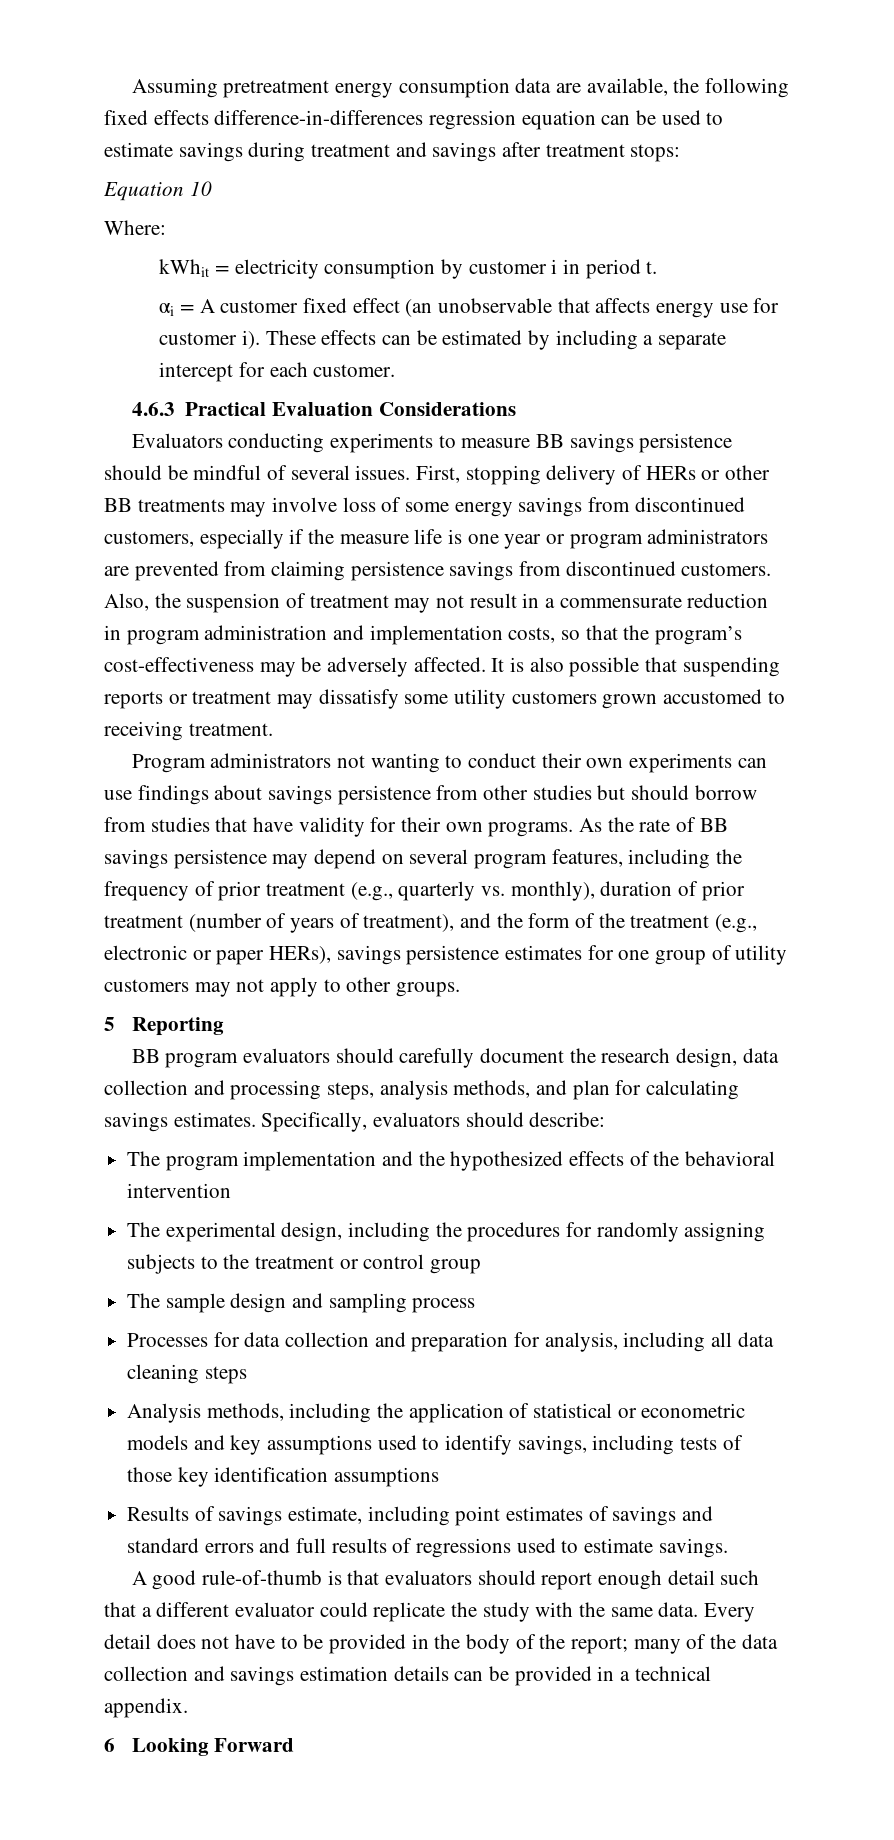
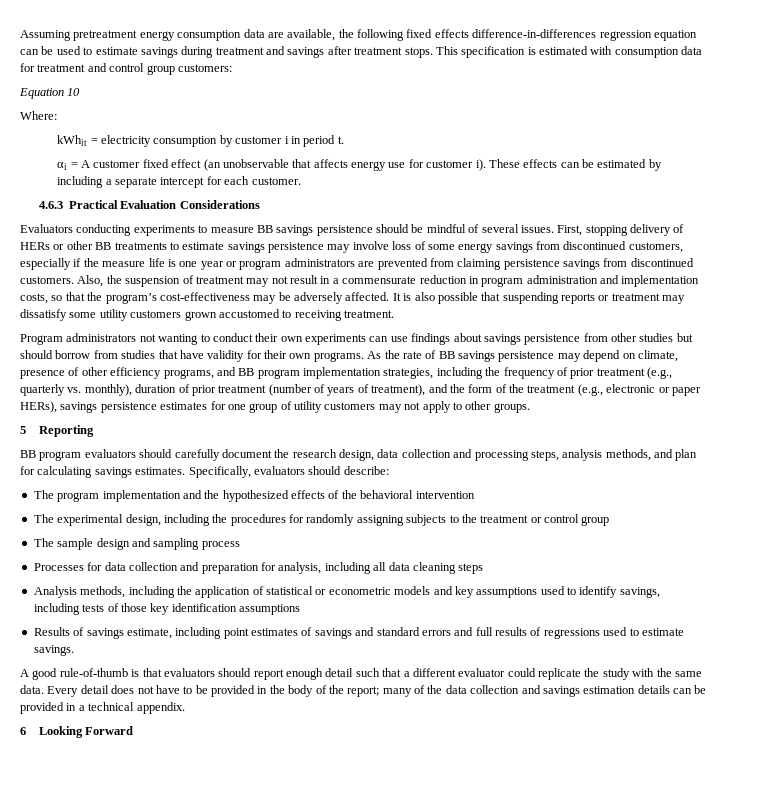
- Assuming pretreatment energy consumption data are available, the following fixed effects difference-in-differences regression equation can be used to estimate savings during treatment and savings after treatment stops:
+ Assuming pretreatment energy consumption data are available, the following fixed effects difference-in-differences regression equation can be used to estimate savings during treatment and savings after treatment stops. This specification is estimated with consumption data for treatment and control group customers:
- First, stopping delivery of HERs or other BB treatments may involve loss of some energy savings from discontinued customers, especially if the measure life is one year or program administrators are prevented from claiming persistence savings from discontinued customers.
+ First, stopping delivery of HERs or other BB treatments to estimate savings persistence may involve loss of some energy savings from discontinued customers, especially if the measure life is one year or program administrators are prevented from claiming persistence savings from discontinued customers.
- As the rate of BB savings persistence may depend on several program features, including the frequency of prior treatment (e.g., quarterly vs. monthly), duration of prior treatment (number of years of treatment), and the form of the treatment (e.g., electronic or paper HERs), savings persistence estimates for one group of utility customers may not apply to other groups.
+ As the rate of BB savings persistence may depend on climate, presence of other efficiency programs, and BB program implementation strategies, including the frequency of prior treatment (e.g., quarterly vs. monthly), duration of prior treatment (number of years of treatment), and the form of the treatment (e.g., electronic or paper HERs), savings persistence estimates for one group of utility customers may not apply to other groups.

